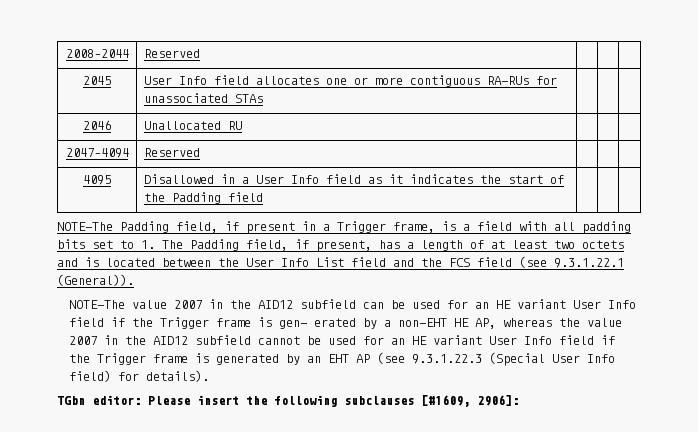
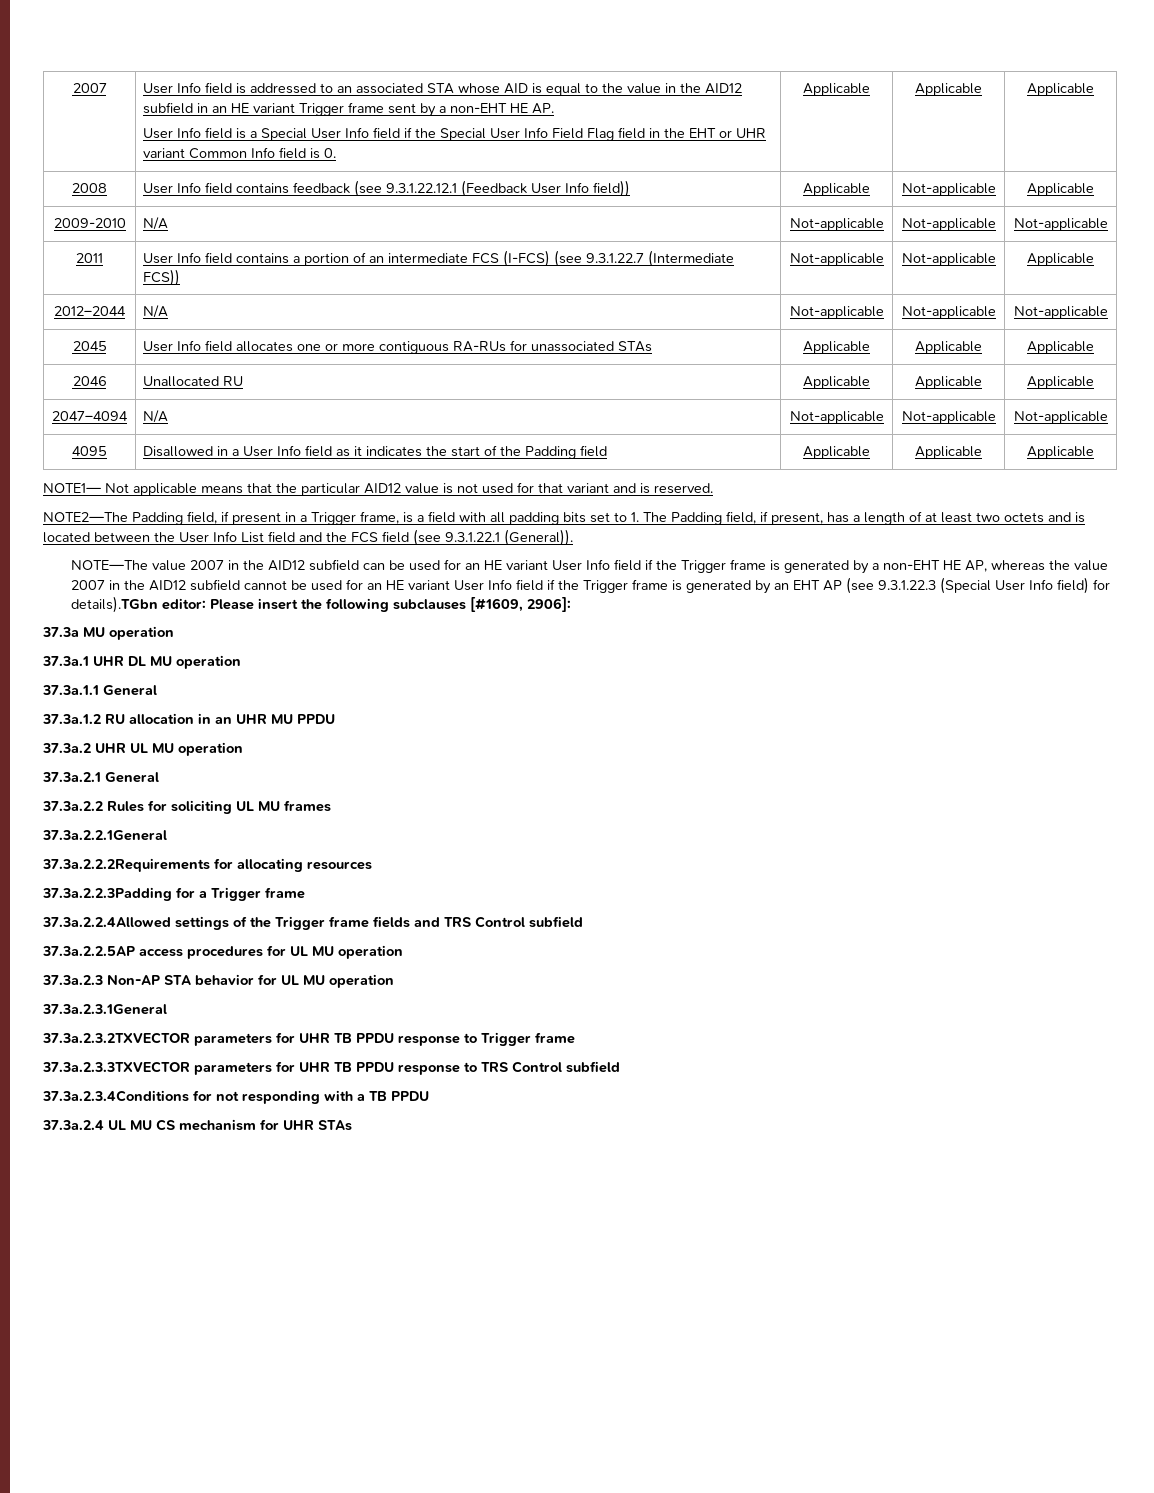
- 2008–2044 | Reserved
+ 2007 | User Info field is addressed to an associated STA whose AID is equal to the value in the AID12 subfield in an HE variant Trigger frame sent by a non-EHT HE AP.
+ User Info field is a Special User Info field if the Special User Info Field Flag field in the EHT or UHR variant Common Info field is 0. | Applicable | Applicable | Applicable
+ 2008 | User Info field contains feedback (see 9.3.1.22.12.1 (Feedback User Info field)) | Applicable | Not-applicable | Applicable
+ 2009-2010 | N/A | Not-applicable | Not-applicable | Not-applicable
+ 2011 | User Info field contains a portion of an intermediate FCS (I-FCS) (see 9.3.1.22.7 (Intermediate FCS)) | Not-applicable | Not-applicable | Applicable
+ 2012–2044 | N/A | Not-applicable | Not-applicable | Not-applicable
- 2045 | User Info field allocates one or more contiguous RA-RUs for unassociated STAs | | |
+ 2045 | User Info field allocates one or more contiguous RA-RUs for unassociated STAs | Applicable | Applicable | Applicable
- 2046 | Unallocated RU | | |
- 2047–4094 | Reserved | | |
+ 2046 | Unallocated RU | Applicable | Applicable | Applicable
+ 2047–4094 | N/A | Not-applicable | Not-applicable | Not-applicable
- 4095 | Disallowed in a User Info field as it indicates the start of the Padding field | | |
- NOTE—The Padding field, if present in a Trigger frame, is a field with all padding bits set to 1. The Padding field, if present, has a length of at least two octets and is located between the User Info List field and the FCS field (see 9.3.1.22.1 (General)).
+ 4095 | Disallowed in a User Info field as it indicates the start of the Padding field | Applicable | Applicable | Applicable
+ NOTE1— Not applicable means that the particular AID12 value is not used for that variant and is reserved.
+ NOTE2—The Padding field, if present in a Trigger frame, is a field with all padding bits set to 1. The Padding field, if present, has a length of at least two octets and is located between the User Info List field and the FCS field (see 9.3.1.22.1 (General)).
- NOTE—The value 2007 in the AID12 subfield can be used for an HE variant User Info field if the Trigger frame is gen- erated by a non-EHT HE AP, whereas the value 2007 in the AID12 subfield cannot be used for an HE variant User Info field if the Trigger frame is generated by an EHT AP (see 9.3.1.22.3 (Special User Info field) for details).
- TGbn editor:
+ NOTE—The value 2007 in the AID12 subfield can be used for an HE variant User Info field if the Trigger frame is generated by a non-EHT HE AP, whereas the value 2007 in the AID12 subfield cannot be used for an HE variant User Info field if the Trigger frame is generated by an EHT AP (see 9.3.1.22.3 (Special User Info field) for details).TGbn editor:
+ 37.3a MU operation
+ 37.3a.1 UHR DL MU operation
+ 37.3a.1.1 General
+ 37.3a.1.2 RU allocation in an UHR MU PPDU
+ 37.3a.2 UHR UL MU operation
+ 37.3a.2.1 General
+ 37.3a.2.2 Rules for soliciting UL MU frames
+ 37.3a.2.2.1General
+ 37.3a.2.2.2Requirements for allocating resources
+ 37.3a.2.2.3Padding for a Trigger frame
+ 37.3a.2.2.4Allowed settings of the Trigger frame fields and TRS Control subfield
+ 37.3a.2.2.5AP access procedures for UL MU operation
+ 37.3a.2.3 Non-AP STA behavior for UL MU operation
+ 37.3a.2.3.1General
+ 37.3a.2.3.2TXVECTOR parameters for UHR TB PPDU response to Trigger frame
+ 37.3a.2.3.3TXVECTOR parameters for UHR TB PPDU response to TRS Control subfield
+ 37.3a.2.3.4Conditions for not responding with a TB PPDU
+ 37.3a.2.4 UL MU CS mechanism for UHR STAs

